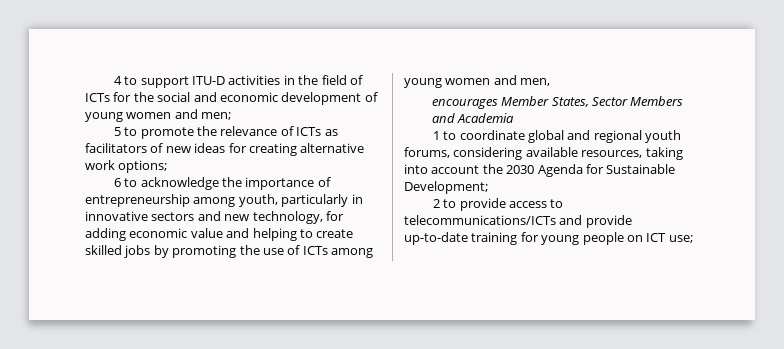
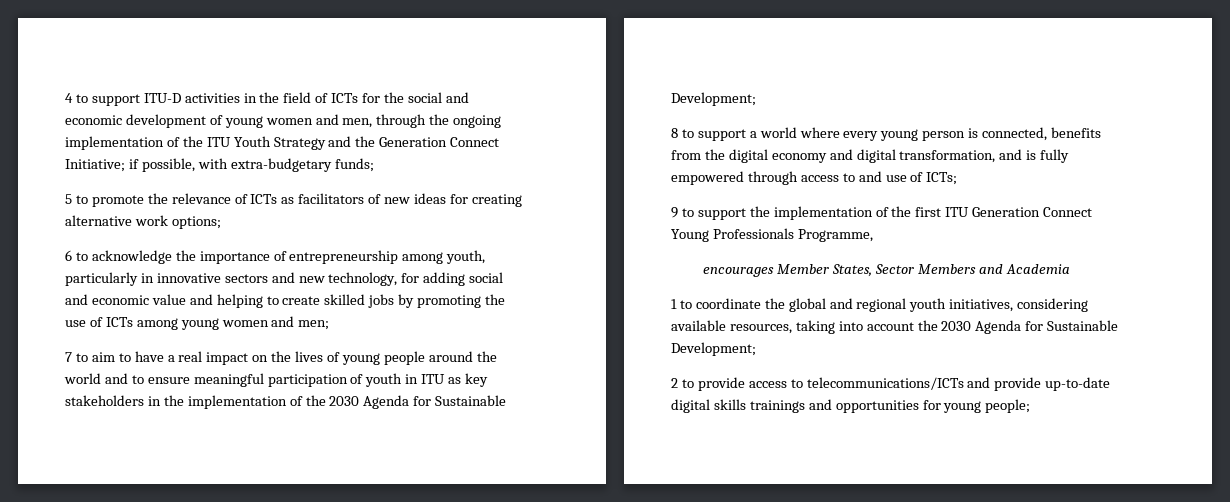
- 4 to support ITU-D activities in the field of ICTs for the social and economic development of young women and men;
+ 4 to support ITU-D activities in the field of ICTs for the social and economic development of young women and men, through the ongoing implementation of the ITU Youth Strategy and the Generation Connect Initiative; if possible, with extra-budgetary funds;
- 6 to acknowledge the importance of entrepreneurship among youth, particularly in innovative sectors and new technology, for adding economic value and helping to create skilled jobs by promoting the use of ICTs among young women and men,
+ 6 to acknowledge the importance of entrepreneurship among youth, particularly in innovative sectors and new technology, for adding social and economic value and helping to create skilled jobs by promoting the use of ICTs among young women and men;
+ 7 to aim to have a real impact on the lives of young people around the world and to ensure meaningful participation of youth in ITU as key stakeholders in the implementation of the 2030 Agenda for Sustainable Development;
+ 8 to support a world where every young person is connected, benefits from the digital economy and digital transformation, and is fully empowered through access to and use of ICTs;
+ 9 to support the implementation of the first ITU Generation Connect Young Professionals Programme,
- 1 to coordinate global and regional youth forums, considering available resources, taking into account the 2030 Agenda for Sustainable Development;
+ 1 to coordinate the global and regional youth initiatives, considering available resources, taking into account the 2030 Agenda for Sustainable Development;
- 2 to provide access to telecommunications/ICTs and provide up-to-date training for young people on ICT use;
+ 2 to provide access to telecommunications/ICTs and provide up-to-date digital skills trainings and opportunities for young people;

